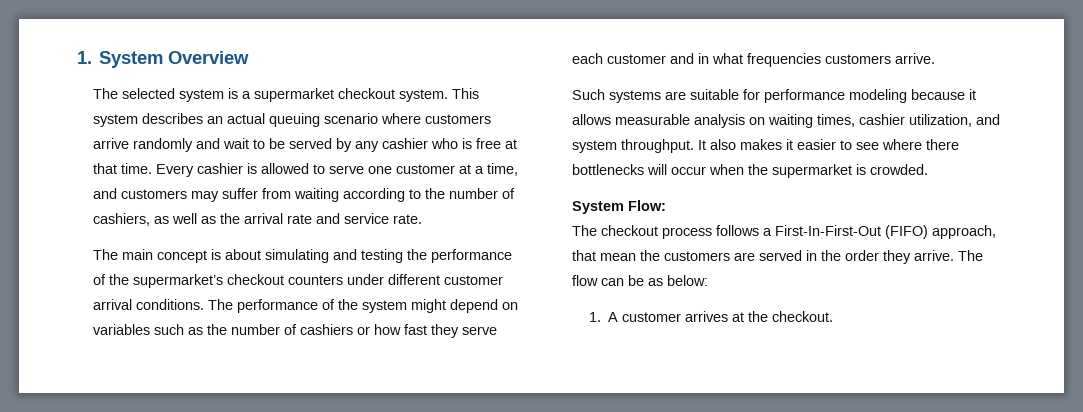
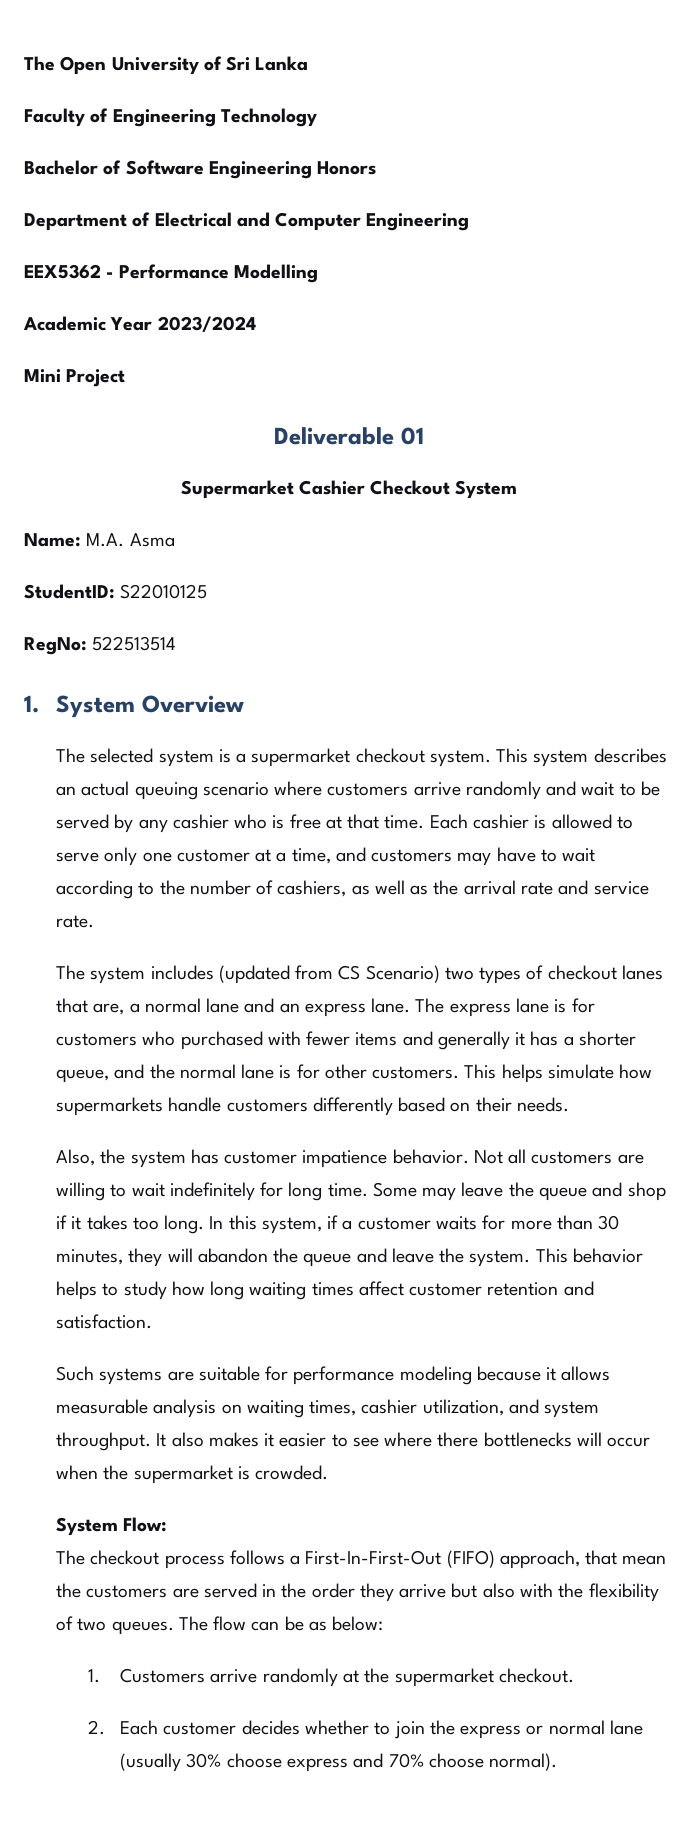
+ The Open University of Sri Lanka
+ Faculty of Engineering Technology
+ Bachelor of Software Engineering Honors
+ Department of Electrical and Computer Engineering
+ EEX5362 - Performance Modelling
+ Academic Year 2023/2024
+ Mini Project
+ Deliverable 01
+ Supermarket Cashier Checkout System
+ Name: M.A. Asma
+ StudentID: S22010125
+ RegNo: 522513514
- Every cashier is allowed to serve one customer at a time, and customers may suffer from waiting according to the number of cashiers, as well as the arrival rate and service rate.
+ Each cashier is allowed to serve only one customer at a time, and customers may have to wait according to the number of cashiers, as well as the arrival rate and service rate.
- The main concept is about simulating and testing the performance of the supermarket’s checkout counters under different customer arrival conditions. The performance of the system might depend on variables such as the number of cashiers or how fast they serve each customer and in what frequencies customers arrive.
+ The system includes (updated from CS Scenario) two types of checkout lanes that are, a normal lane and an express lane. The express lane is for customers who purchased with fewer items and generally it has a shorter queue, and the normal lane is for other customers. This helps simulate how supermarkets handle customers differently based on their needs.
+ Also, the system has customer impatience behavior. Not all customers are willing to wait indefinitely for long time. Some may leave the queue and shop if it takes too long. In this system, if a customer waits for more than 30 minutes, they will abandon the queue and leave the system. This behavior helps to study how long waiting times affect customer retention and satisfaction.
- The checkout process follows a First-In-First-Out (FIFO) approach, that mean the customers are served in the order they arrive.
+ The checkout process follows a First-In-First-Out (FIFO) approach, that mean the customers are served in the order they arrive but also with the flexibility of two queues.
- 1. A customer arrives at the checkout.
+ 1. Customers arrive randomly at the supermarket checkout.
+ 2. Each customer decides whether to join the express or normal lane (usually 30% choose express and 70% choose normal).

